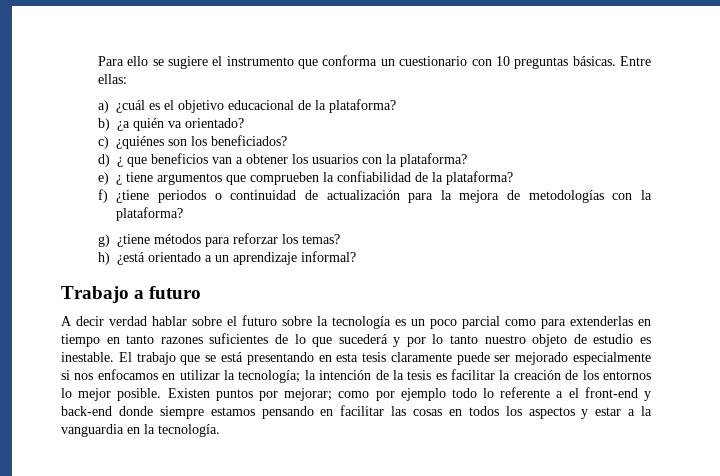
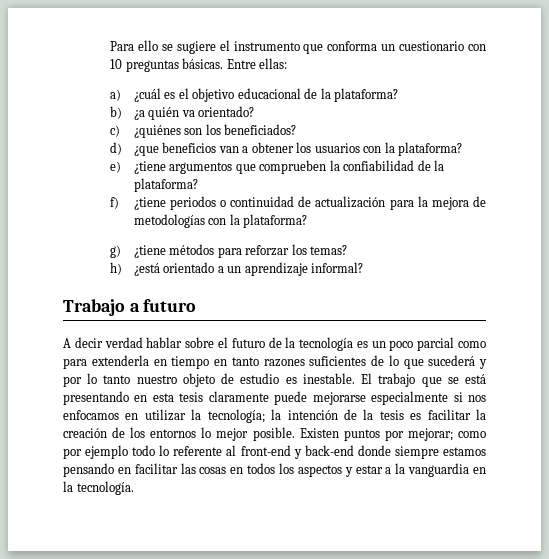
- d) ¿ que beneficios van a obtener los usuarios con la plataforma?
+ d) ¿que beneficios van a obtener los usuarios con la plataforma?
- e) ¿ tiene argumentos que comprueben la confiabilidad de la plataforma?
+ e) ¿tiene argumentos que comprueben la confiabilidad de la plataforma?
- A decir verdad hablar sobre el futuro sobre la tecnología es un poco parcial como para extenderlas en tiempo en tanto razones suficientes de lo que sucederá y por lo tanto nuestro objeto de estudio es inestable.
+ A decir verdad hablar sobre el futuro de la tecnología es un poco parcial como para extenderla en tiempo en tanto razones suficientes de lo que sucederá y por lo tanto nuestro objeto de estudio es inestable.
- El trabajo que se está presentando en esta tesis claramente puede ser mejorado especialmente si nos enfocamos en utilizar la tecnología; la intención de la tesis es facilitar la creación de los entornos lo mejor posible.
+ El trabajo que se está presentando en esta tesis claramente puede mejorarse especialmente si nos enfocamos en utilizar la tecnología; la intención de la tesis es facilitar la creación de los entornos lo mejor posible.
- Existen puntos por mejorar; como por ejemplo todo lo referente a el front-end y back-end donde siempre estamos pensando en facilitar las cosas en todos los aspectos y estar a la vanguardia en la tecnología.
+ Existen puntos por mejorar; como por ejemplo todo lo referente al front-end y back-end donde siempre estamos pensando en facilitar las cosas en todos los aspectos y estar a la vanguardia en la tecnología.

